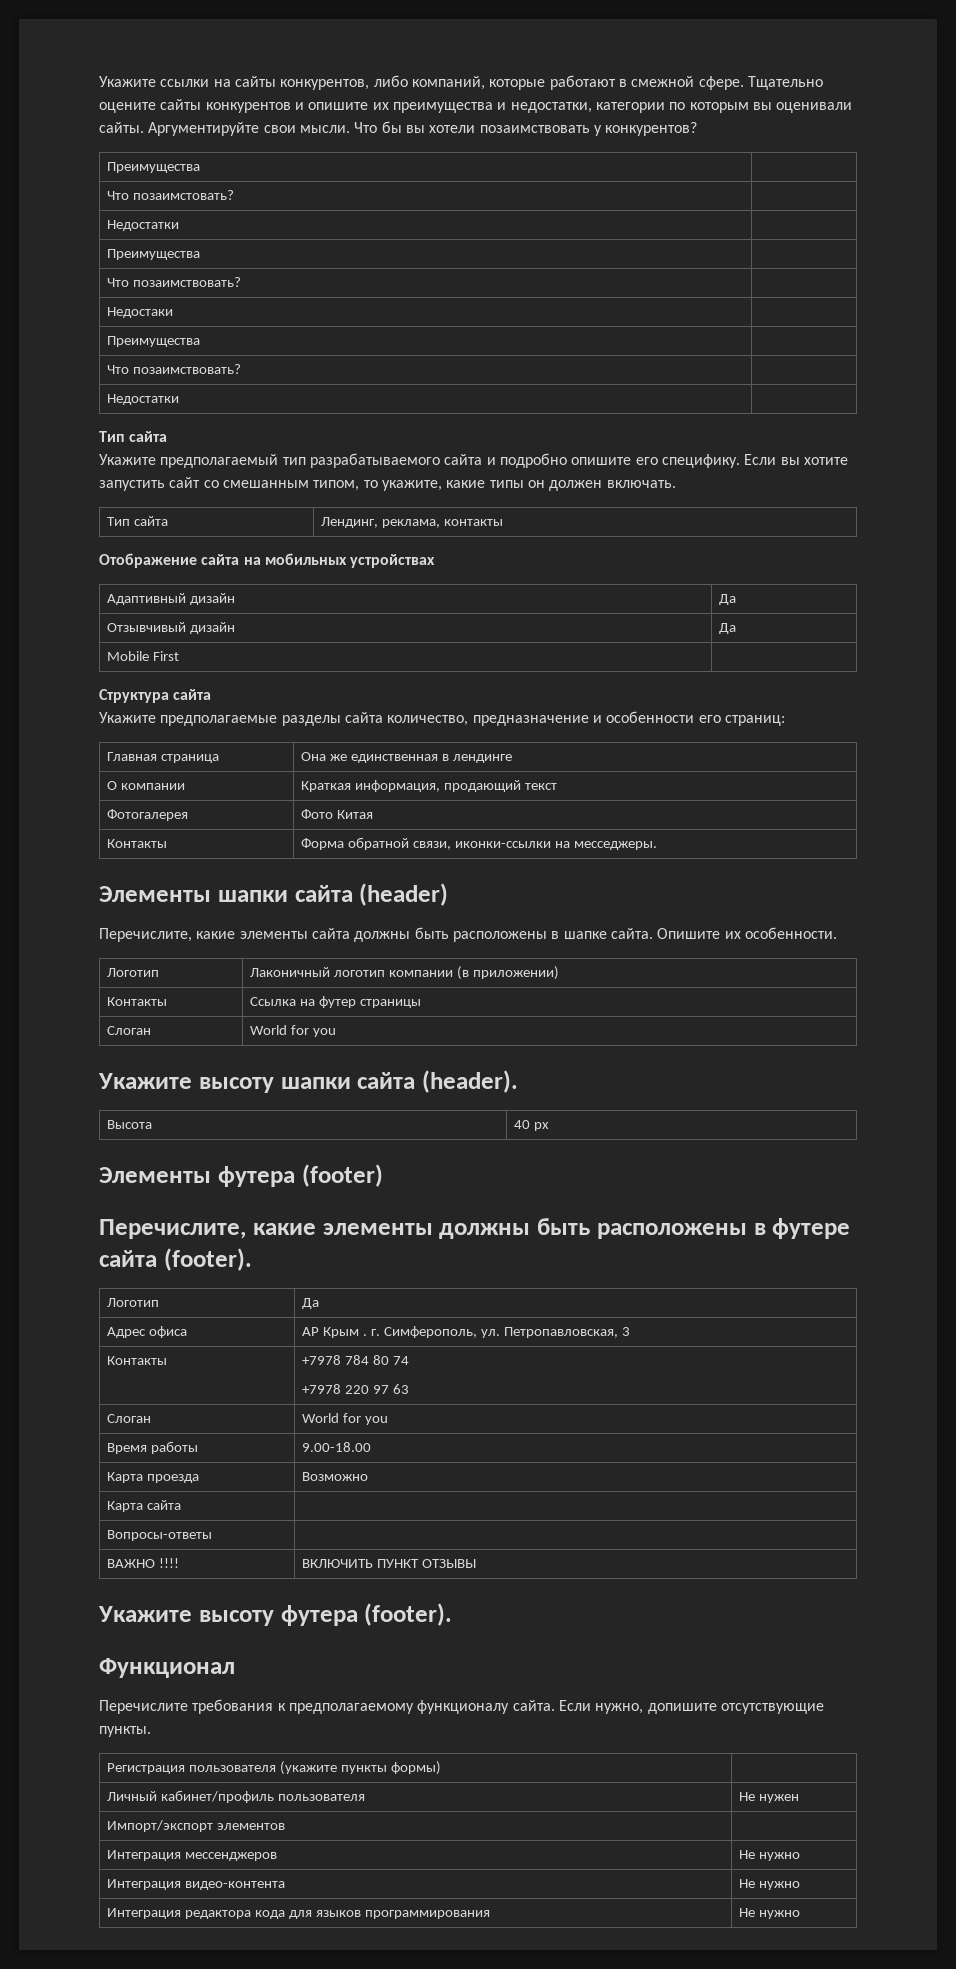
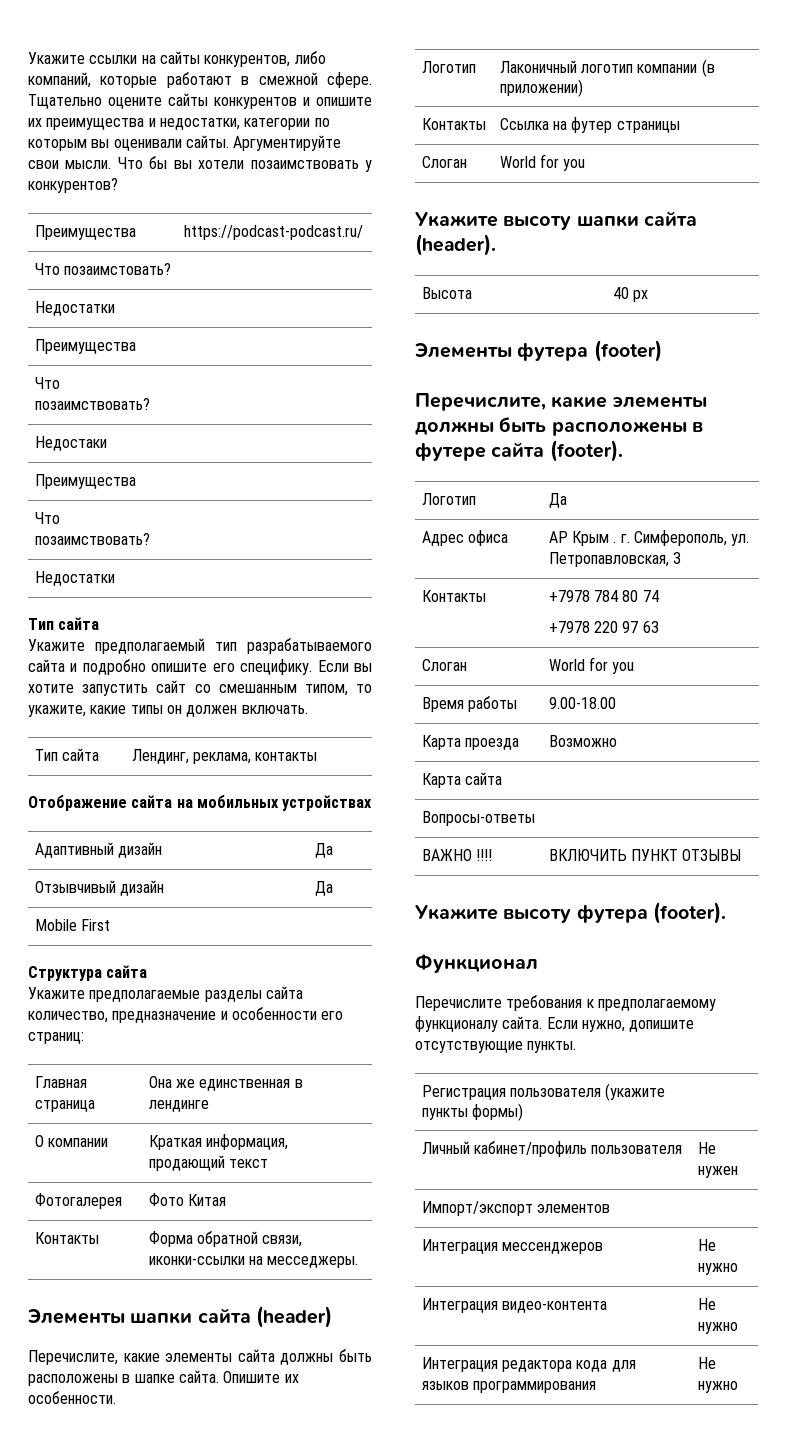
  Что бы вы хотели позаимствовать у конкурентов?
- Преимущества |
+ Преимущества | https://podcast-podcast.ru/

